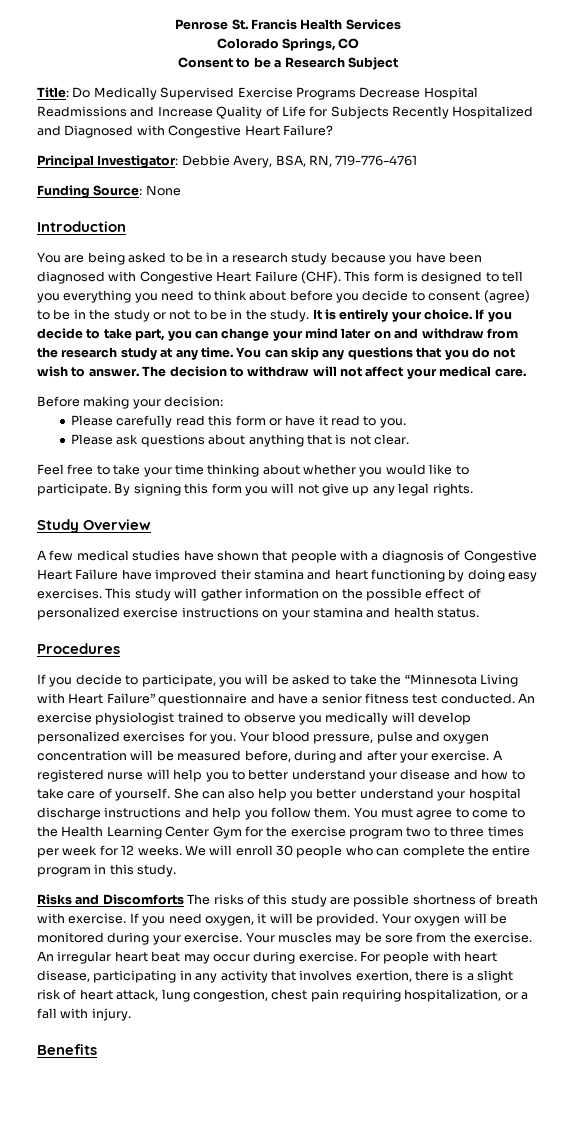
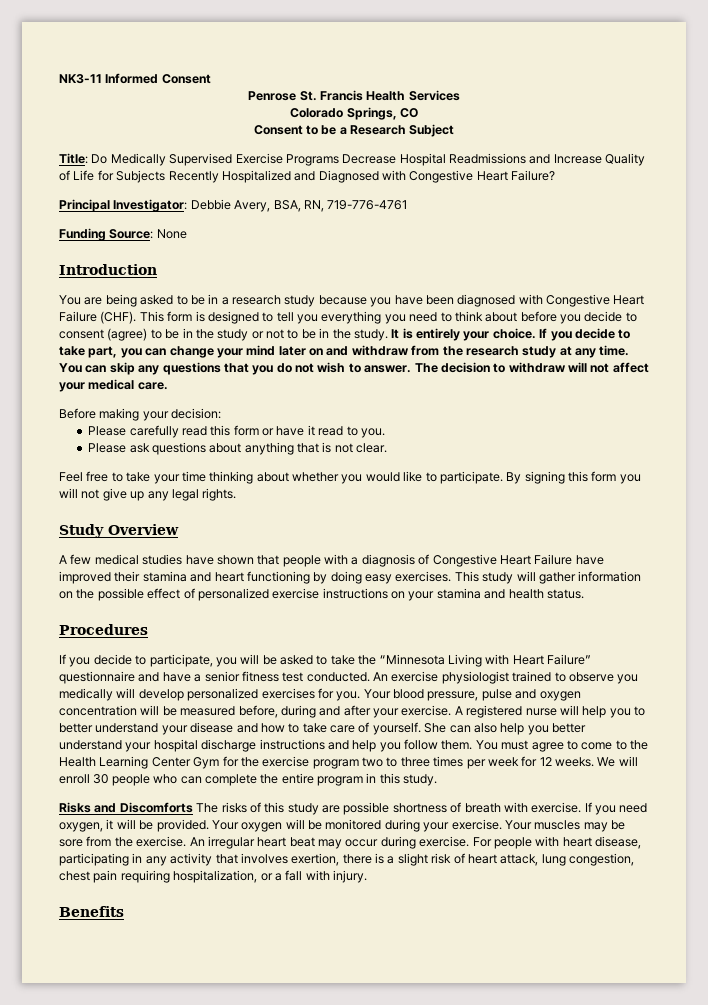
+ NK3-11 Informed Consent

